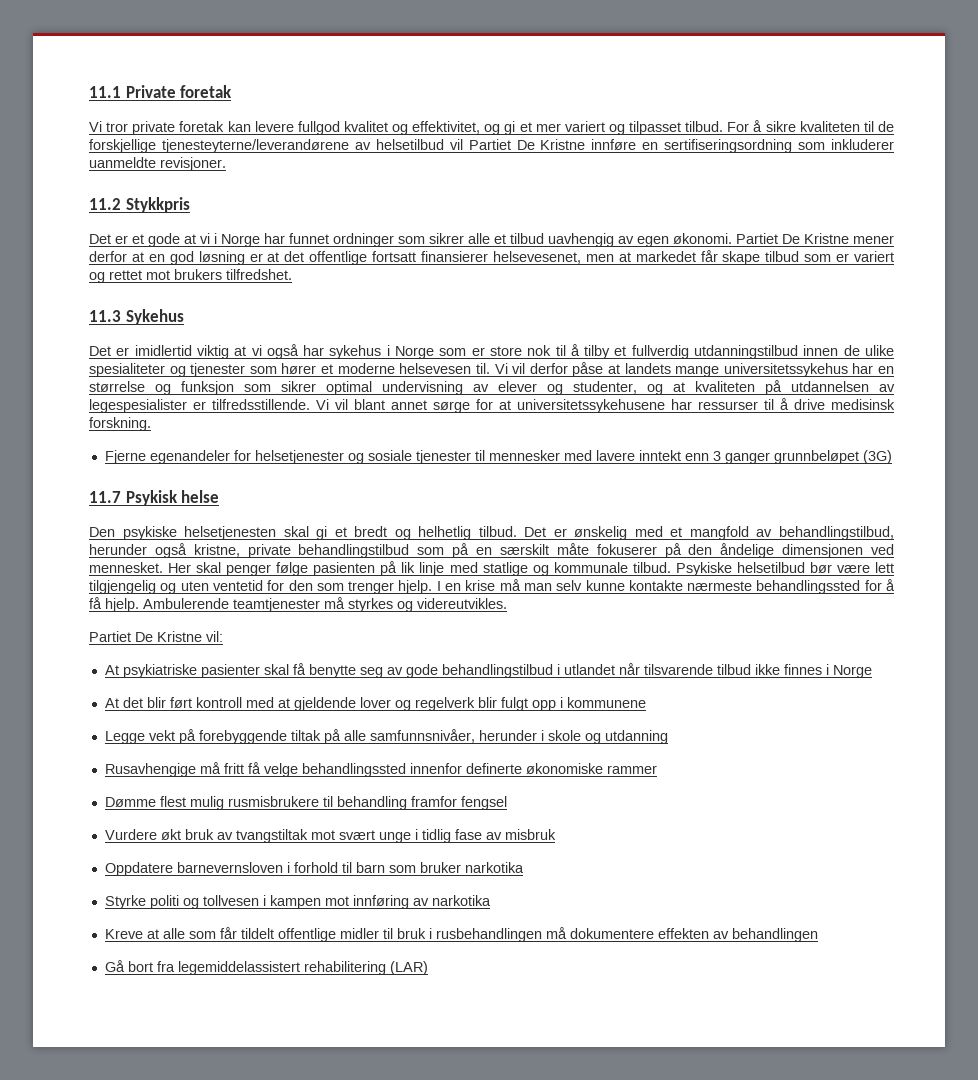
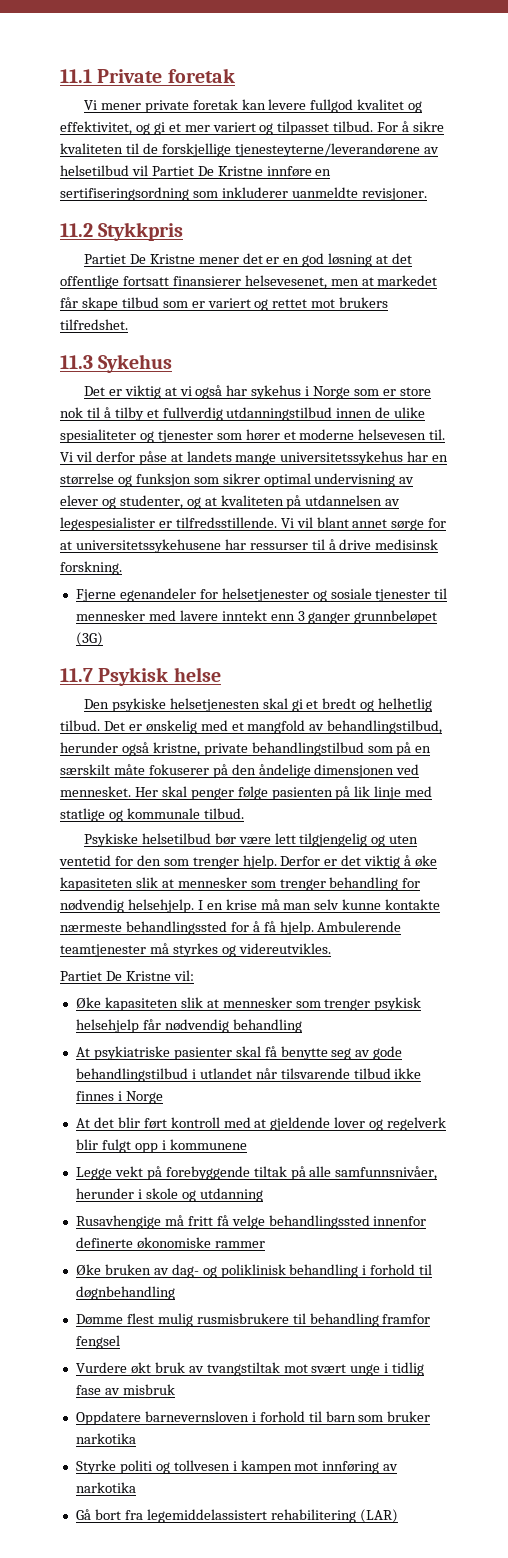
- Vi tror private foretak kan levere fullgod kvalitet og effektivitet, og gi et mer variert og tilpasset tilbud.
+ Vi mener private foretak kan levere fullgod kvalitet og effektivitet, og gi et mer variert og tilpasset tilbud.
- Det er et gode at vi i Norge har funnet ordninger som sikrer alle et tilbud uavhengig av egen økonomi. Partiet De Kristne mener derfor at en god løsning er at det offentlige fortsatt finansierer helsevesenet, men at markedet får skape tilbud som er variert og rettet mot brukers tilfredshet.
+ Partiet De Kristne mener det er en god løsning at det offentlige fortsatt finansierer helsevesenet, men at markedet får skape tilbud som er variert og rettet mot brukers tilfredshet.
- Det er imidlertid viktig at vi også har sykehus i Norge som er store nok til å tilby et fullverdig utdanningstilbud innen de ulike spesialiteter og tjenester som hører et moderne helsevesen til.
+ Det er viktig at vi også har sykehus i Norge som er store nok til å tilby et fullverdig utdanningstilbud innen de ulike spesialiteter og tjenester som hører et moderne helsevesen til.
- Her skal penger følge pasienten på lik linje med statlige og kommunale tilbud. Psykiske helsetilbud bør være lett tilgjengelig og uten ventetid for den som trenger hjelp.
+ Her skal penger følge pasienten på lik linje med statlige og kommunale tilbud.
+ Psykiske helsetilbud bør være lett tilgjengelig og uten ventetid for den som trenger hjelp.
+ Derfor er det viktig å øke kapasiteten slik at mennesker som trenger behandling for nødvendig helsehjelp.
+ Øke kapasiteten slik at mennesker som trenger psykisk helsehjelp får nødvendig behandling
+ Øke bruken av dag- og poliklinisk behandling i forhold til døgnbehandling
- Kreve at alle som får tildelt offentlige midler til bruk i rusbehandlingen må dokumentere effekten av behandlingen

